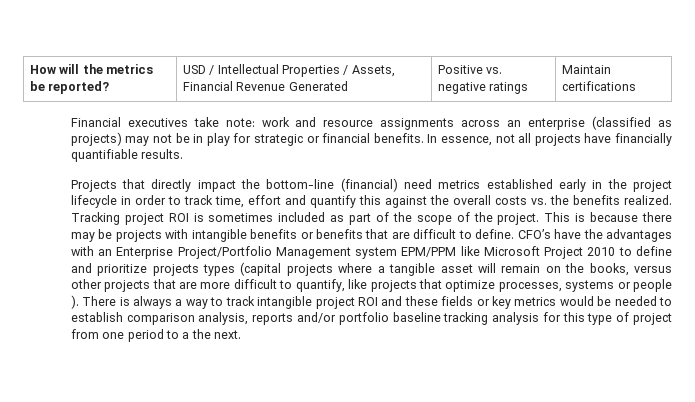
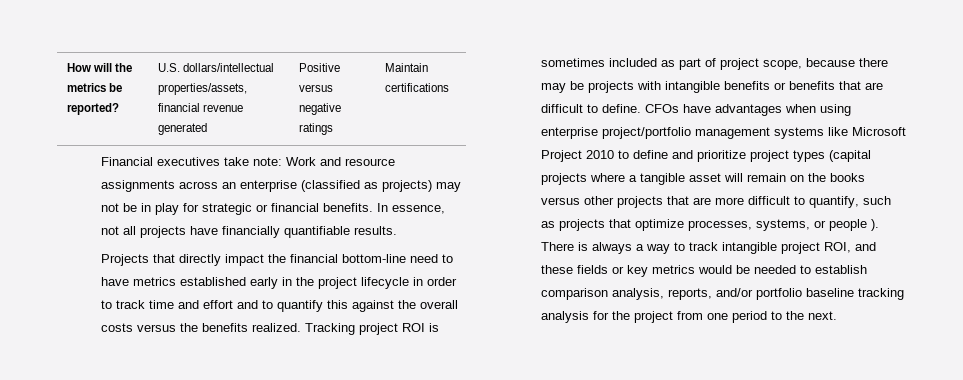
- How will the metrics be reported? | USD / Intellectual Properties / Assets, Financial Revenue Generated | Positive vs. negative ratings | Maintain certifications
+ How will the metrics be reported? | U.S. dollars/intellectual properties/assets, financial revenue generated | Positive versus negative ratings | Maintain certifications
- Financial executives take note: work and resource assignments across an enterprise (classified as projects) may not be in play for strategic or financial benefits.
+ Financial executives take note: Work and resource assignments across an enterprise (classified as projects) may not be in play for strategic or financial benefits.
- Projects that directly impact the bottom-line (financial) need metrics established early in the project lifecycle in order to track time, effort and quantify this against the overall costs vs. the benefits realized.
+ Projects that directly impact the financial bottom-line need to have metrics established early in the project lifecycle in order to track time and effort and to quantify this against the overall costs versus the benefits realized.
- Tracking project ROI is sometimes included as part of the scope of the project. This is because there may be projects with intangible benefits or benefits that are difficult to define.
+ Tracking project ROI is sometimes included as part of project scope, because there may be projects with intangible benefits or benefits that are difficult to define.
- CFO’s have the advantages with an Enterprise Project/Portfolio Management system EPM/PPM like Microsoft Project 2010 to define and prioritize projects types (capital projects where a tangible asset will remain on the books, versus other projects that are more difficult to quantify, like projects that optimize processes, systems or people ).
+ CFOs have advantages when using enterprise project/portfolio management systems like Microsoft Project 2010 to define and prioritize project types (capital projects where a tangible asset will remain on the books versus other projects that are more difficult to quantify, such as projects that optimize processes, systems, or people ).
- There is always a way to track intangible project ROI and these fields or key metrics would be needed to establish comparison analysis, reports and/or portfolio baseline tracking analysis for this type of project from one period to a the next.
+ There is always a way to track intangible project ROI, and these fields or key metrics would be needed to establish comparison analysis, reports, and/or portfolio baseline tracking analysis for the project from one period to the next.

